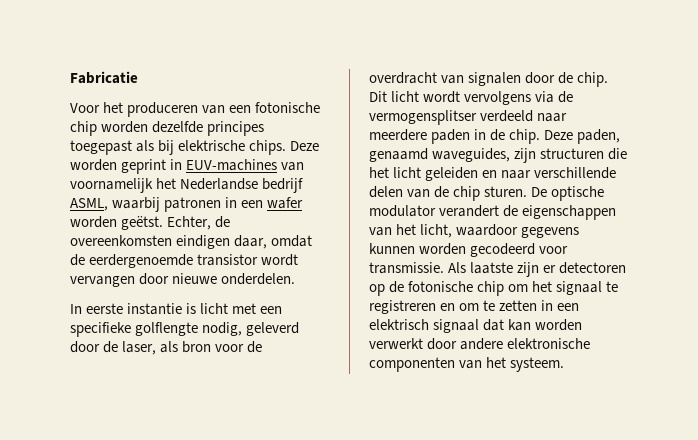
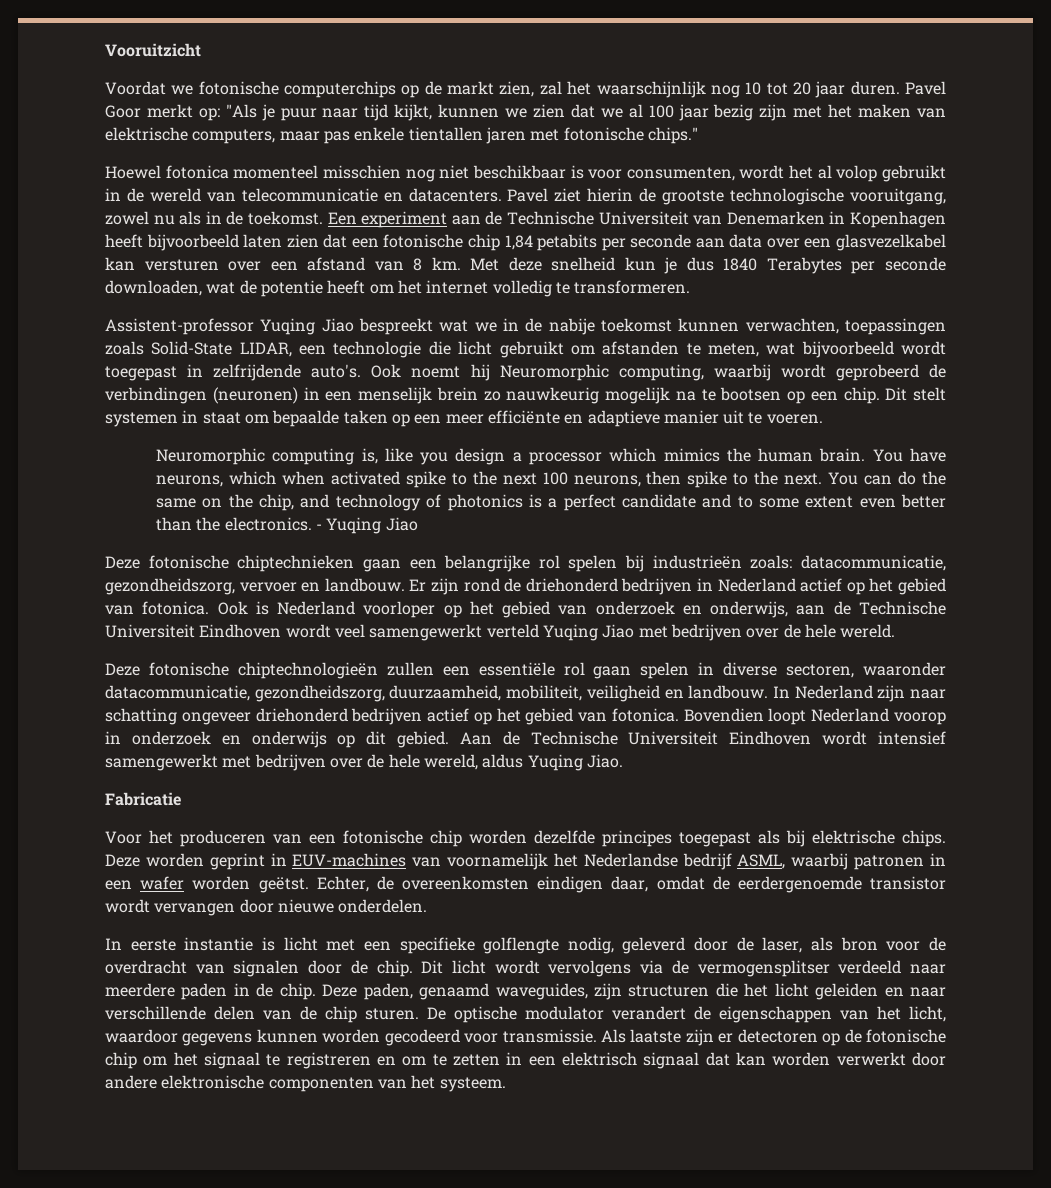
+ Vooruitzicht
+ Voordat we fotonische computerchips op de markt zien, zal het waarschijnlijk nog 10 tot 20 jaar duren. Pavel Goor merkt op: "Als je puur naar tijd kijkt, kunnen we zien dat we al 100 jaar bezig zijn met het maken van elektrische computers, maar pas enkele tientallen jaren met fotonische chips."
+ Hoewel fotonica momenteel misschien nog niet beschikbaar is voor consumenten, wordt het al volop gebruikt in de wereld van telecommunicatie en datacenters. Pavel ziet hierin de grootste technologische vooruitgang, zowel nu als in de toekomst. Een experiment aan de Technische Universiteit van Denemarken in Kopenhagen heeft bijvoorbeeld laten zien dat een fotonische chip 1,84 petabits per seconde aan data over een glasvezelkabel kan versturen over een afstand van 8 km. Met deze snelheid kun je dus 1840 Terabytes per seconde downloaden, wat de potentie heeft om het internet volledig te transformeren.
+ Assistent-professor Yuqing Jiao bespreekt wat we in de nabije toekomst kunnen verwachten, toepassingen zoals Solid-State LIDAR, een technologie die licht gebruikt om afstanden te meten, wat bijvoorbeeld wordt toegepast in zelfrijdende auto's. Ook noemt hij Neuromorphic computing, waarbij wordt geprobeerd de verbindingen (neuronen) in een menselijk brein zo nauwkeurig mogelijk na te bootsen op een chip. Dit stelt systemen in staat om bepaalde taken op een meer efficiënte en adaptieve manier uit te voeren.
+ Neuromorphic computing is, like you design a processor which mimics the human brain. You have neurons, which when activated spike to the next 100 neurons, then spike to the next. You can do the same on the chip, and technology of photonics is a perfect candidate and to some extent even better than the electronics. - Yuqing Jiao
+ Deze fotonische chiptechnieken gaan een belangrijke rol spelen bij industrieën zoals: datacommunicatie, gezondheidszorg, vervoer en landbouw. Er zijn rond de driehonderd bedrijven in Nederland actief op het gebied van fotonica. Ook is Nederland voorloper op het gebied van onderzoek en onderwijs, aan de Technische Universiteit Eindhoven wordt veel samengewerkt verteld Yuqing Jiao met bedrijven over de hele wereld.
+ Deze fotonische chiptechnologieën zullen een essentiële rol gaan spelen in diverse sectoren, waaronder datacommunicatie, gezondheidszorg, duurzaamheid, mobiliteit, veiligheid en landbouw. In Nederland zijn naar schatting ongeveer driehonderd bedrijven actief op het gebied van fotonica. Bovendien loopt Nederland voorop in onderzoek en onderwijs op dit gebied. Aan de Technische Universiteit Eindhoven wordt intensief samengewerkt met bedrijven over de hele wereld, aldus Yuqing Jiao.

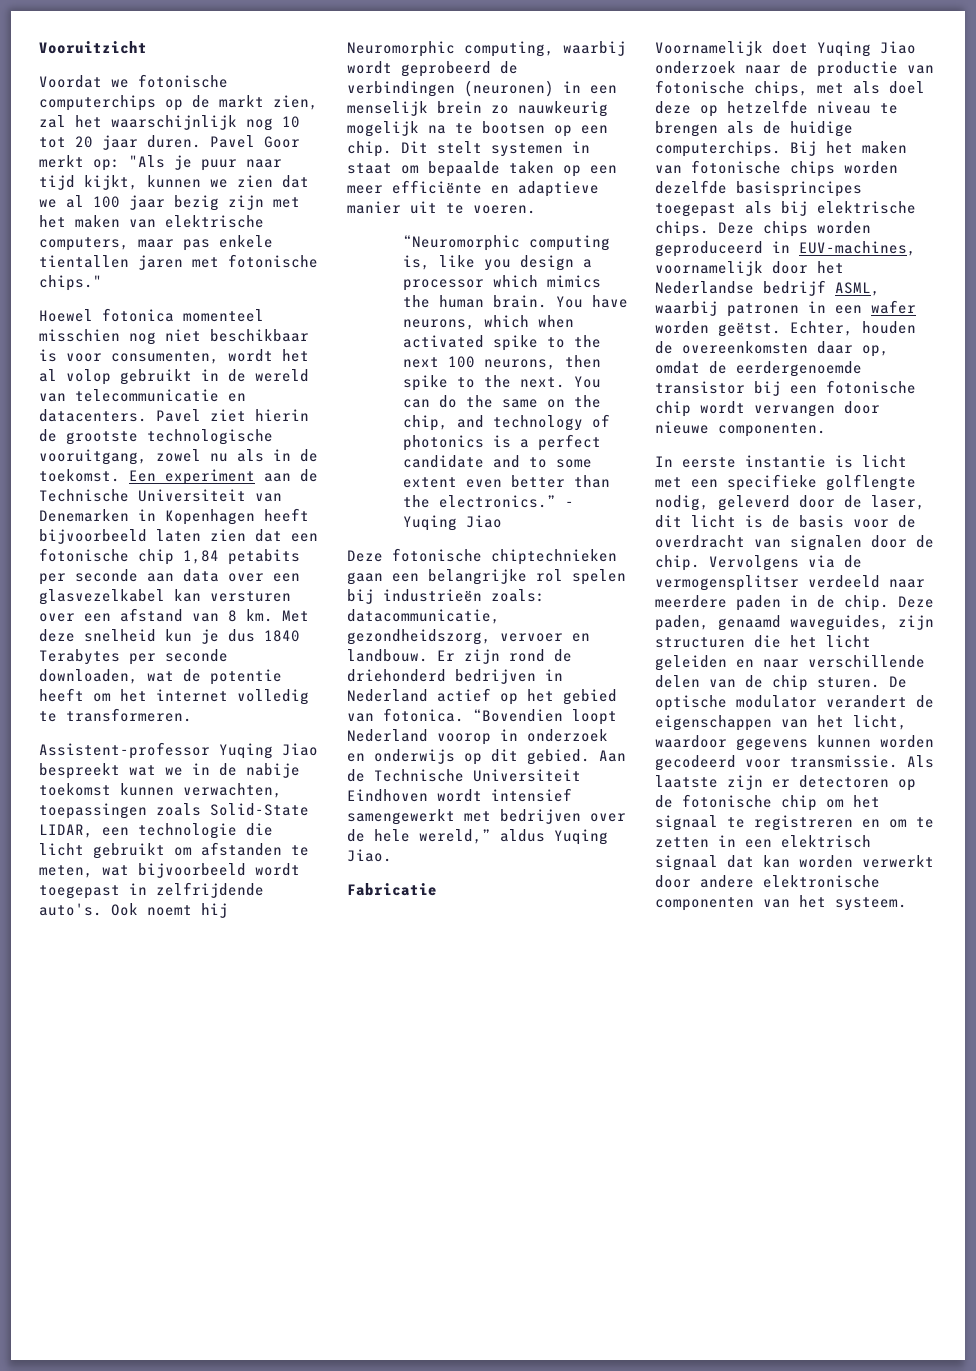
- Neuromorphic computing is, like you design a processor which mimics the human brain.
+ “Neuromorphic computing is, like you design a processor which mimics the human brain.
- You can do the same on the chip, and technology of photonics is a perfect candidate and to some extent even better than the electronics.
+ You can do the same on the chip, and technology of photonics is a perfect candidate and to some extent even better than the electronics.”
- Ook is Nederland voorloper op het gebied van onderzoek en onderwijs, aan de Technische Universiteit Eindhoven wordt veel samengewerkt verteld Yuqing Jiao met bedrijven over de hele wereld.
- Deze fotonische chiptechnologieën zullen een essentiële rol gaan spelen in diverse sectoren, waaronder datacommunicatie, gezondheidszorg, duurzaamheid, mobiliteit, veiligheid en landbouw. In Nederland zijn naar schatting ongeveer driehonderd bedrijven actief op het gebied van fotonica. Bovendien loopt Nederland voorop in onderzoek en onderwijs op dit gebied.
+ “Bovendien loopt Nederland voorop in onderzoek en onderwijs op dit gebied.
- Aan de Technische Universiteit Eindhoven wordt intensief samengewerkt met bedrijven over de hele wereld, aldus Yuqing Jiao.
+ Aan de Technische Universiteit Eindhoven wordt intensief samengewerkt met bedrijven over de hele wereld,” aldus Yuqing Jiao.
- Voor het produceren van een fotonische chip worden dezelfde principes toegepast als bij elektrische chips.
+ Voornamelijk doet Yuqing Jiao onderzoek naar de productie van fotonische chips, met als doel deze op hetzelfde niveau te brengen als de huidige computerchips. Bij het maken van fotonische chips worden dezelfde basisprincipes toegepast als bij elektrische chips.
- Deze worden geprint in EUV-machines van voornamelijk het Nederlandse bedrijf ASML, waarbij patronen in een wafer worden geëtst.
+ Deze chips worden geproduceerd in EUV-machines, voornamelijk door het Nederlandse bedrijf ASML, waarbij patronen in een wafer worden geëtst.
- Echter, de overeenkomsten eindigen daar, omdat de eerdergenoemde transistor wordt vervangen door nieuwe onderdelen.
+ Echter, houden de overeenkomsten daar op, omdat de eerdergenoemde transistor bij een fotonische chip wordt vervangen door nieuwe componenten.
- In eerste instantie is licht met een specifieke golflengte nodig, geleverd door de laser, als bron voor de overdracht van signalen door de chip.
+ In eerste instantie is licht met een specifieke golflengte nodig, geleverd door de laser, dit licht is de basis voor de overdracht van signalen door de chip.
- Dit licht wordt vervolgens via de vermogensplitser verdeeld naar meerdere paden in de chip.
+ Vervolgens via de vermogensplitser verdeeld naar meerdere paden in de chip.

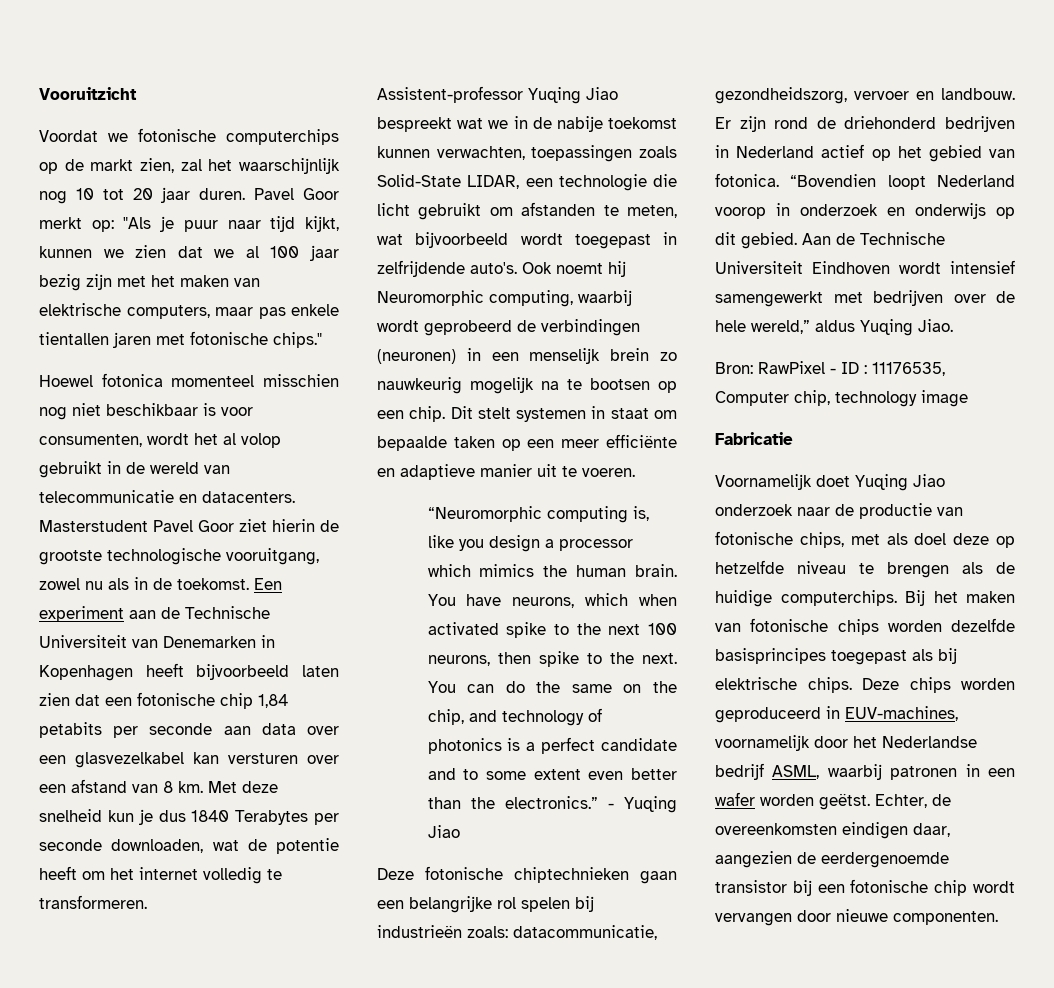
- Pavel ziet hierin de grootste technologische vooruitgang, zowel nu als in de toekomst.
+ Masterstudent Pavel Goor ziet hierin de grootste technologische vooruitgang, zowel nu als in de toekomst.
+ Bron: RawPixel - ID : 11176535, Computer chip, technology image
- Echter, houden de overeenkomsten daar op, omdat de eerdergenoemde transistor bij een fotonische chip wordt vervangen door nieuwe componenten.
+ Echter, de overeenkomsten eindigen daar, aangezien de eerdergenoemde transistor bij een fotonische chip wordt vervangen door nieuwe componenten.
- In eerste instantie is licht met een specifieke golflengte nodig, geleverd door de laser, dit licht is de basis voor de overdracht van signalen door de chip. Vervolgens via de vermogensplitser verdeeld naar meerdere paden in de chip. Deze paden, genaamd waveguides, zijn structuren die het licht geleiden en naar verschillende delen van de chip sturen. De optische modulator verandert de eigenschappen van het licht, waardoor gegevens kunnen worden gecodeerd voor transmissie. Als laatste zijn er detectoren op de fotonische chip om het signaal te registreren en om te zetten in een elektrisch signaal dat kan worden verwerkt door andere elektronische componenten van het systeem.

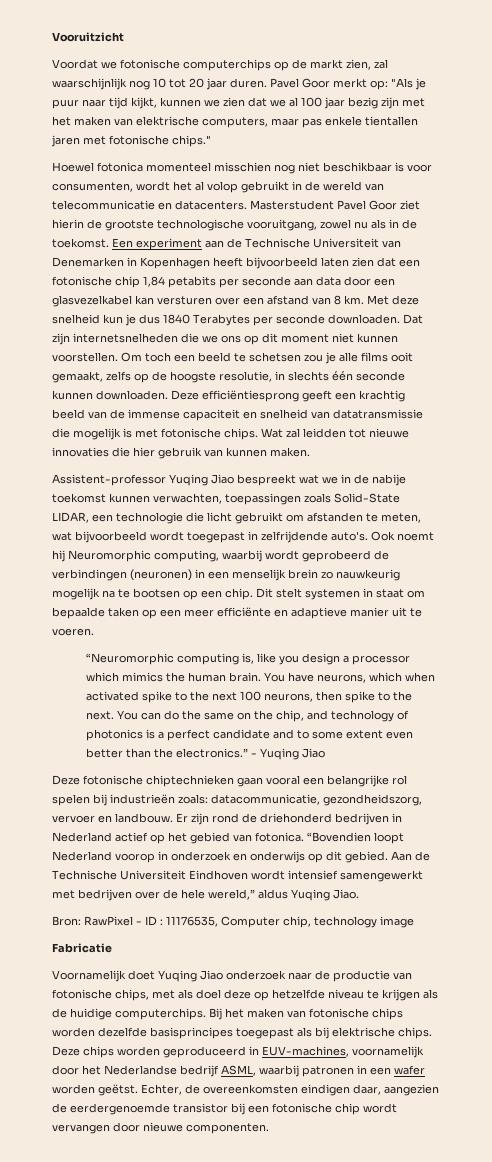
- Voordat we fotonische computerchips op de markt zien, zal het waarschijnlijk nog 10 tot 20 jaar duren.
+ Voordat we fotonische computerchips op de markt zien, zal waarschijnlijk nog 10 tot 20 jaar duren.
- Een experiment aan de Technische Universiteit van Denemarken in Kopenhagen heeft bijvoorbeeld laten zien dat een fotonische chip 1,84 petabits per seconde aan data over een glasvezelkabel kan versturen over een afstand van 8 km.
+ Een experiment aan de Technische Universiteit van Denemarken in Kopenhagen heeft bijvoorbeeld laten zien dat een fotonische chip 1,84 petabits per seconde aan data door een glasvezelkabel kan versturen over een afstand van 8 km.
- Met deze snelheid kun je dus 1840 Terabytes per seconde downloaden, wat de potentie heeft om het internet volledig te transformeren.
+ Met deze snelheid kun je dus 1840 Terabytes per seconde downloaden. Dat zijn internetsnelheden die we ons op dit moment niet kunnen voorstellen. Om toch een beeld te schetsen zou je alle films ooit gemaakt, zelfs op de hoogste resolutie, in slechts één seconde kunnen downloaden. Deze efficiëntiesprong geeft een krachtig beeld van de immense capaciteit en snelheid van datatransmissie die mogelijk is met fotonische chips. Wat zal leidden tot nieuwe innovaties die hier gebruik van kunnen maken.
- Deze fotonische chiptechnieken gaan een belangrijke rol spelen bij industrieën zoals: datacommunicatie, gezondheidszorg, vervoer en landbouw.
+ Deze fotonische chiptechnieken gaan vooral een belangrijke rol spelen bij industrieën zoals: datacommunicatie, gezondheidszorg, vervoer en landbouw.
- Voornamelijk doet Yuqing Jiao onderzoek naar de productie van fotonische chips, met als doel deze op hetzelfde niveau te brengen als de huidige computerchips.
+ Voornamelijk doet Yuqing Jiao onderzoek naar de productie van fotonische chips, met als doel deze op hetzelfde niveau te krijgen als de huidige computerchips.

